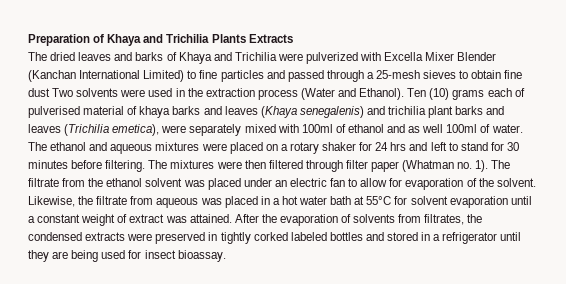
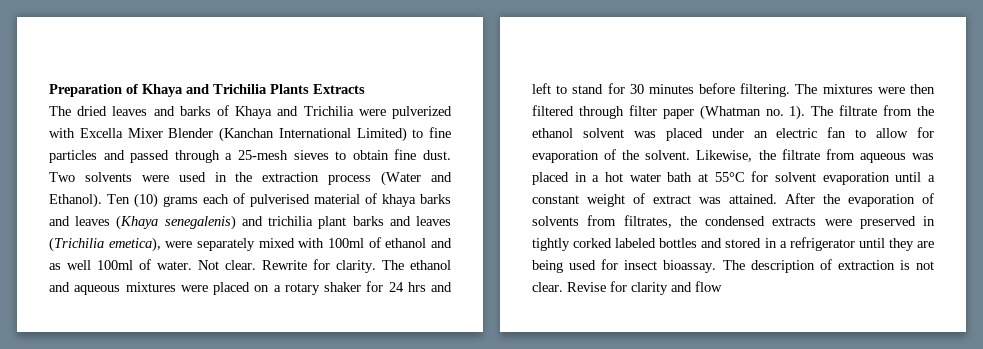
- The dried leaves and barks of Khaya and Trichilia were pulverized with Excella Mixer Blender (Kanchan International Limited) to fine particles and passed through a 25-mesh sieves to obtain fine dust Two solvents were used in the extraction process (Water and Ethanol).
+ The dried leaves and barks of Khaya and Trichilia were pulverized with Excella Mixer Blender (Kanchan International Limited) to fine particles and passed through a 25-mesh sieves to obtain fine dust. Two solvents were used in the extraction process (Water and Ethanol).
+ Not clear. Rewrite for clarity.
+ The description of extraction is not clear. Revise for clarity and flow

